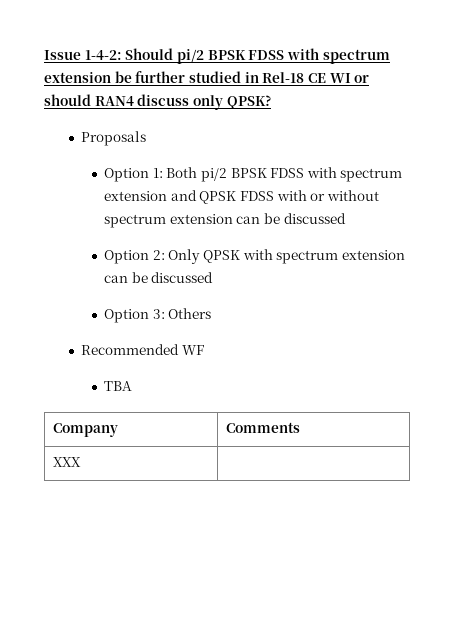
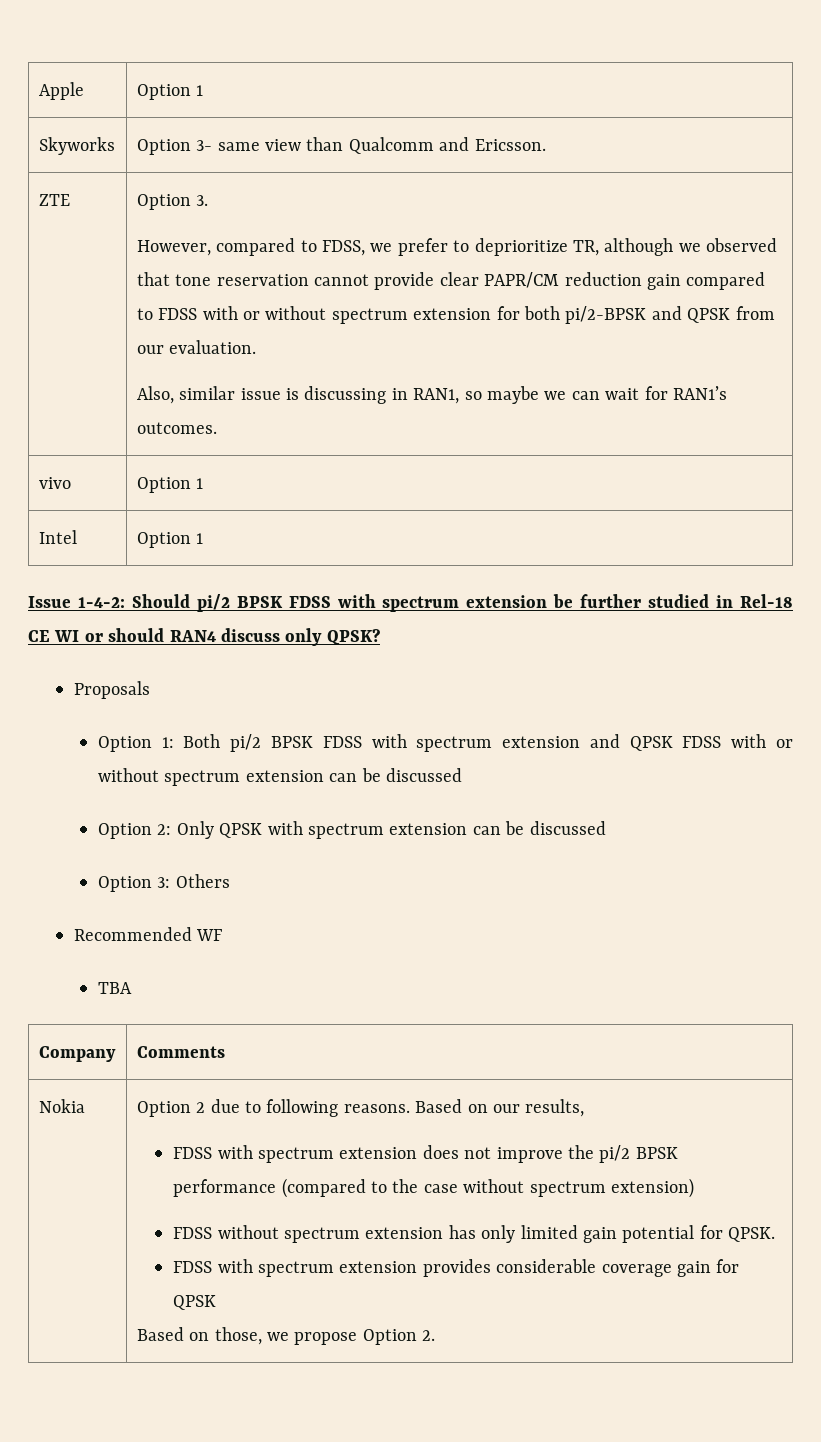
+ Apple | Option 1
+ Skyworks | Option 3- same view than Qualcomm and Ericsson.
+ ZTE | Option 3.
+ However, compared to FDSS, we prefer to deprioritize TR, although we observed that tone reservation cannot provide clear PAPR/CM reduction gain compared to FDSS with or without spectrum extension for both pi/2-BPSK and QPSK from our evaluation.
+ Also, similar issue is discussing in RAN1, so maybe we can wait for RAN1’s outcomes.
+ vivo | Option 1
+ Intel | Option 1
- XXX
+ Nokia | Option 2 due to following reasons. Based on our results,
+ FDSS with spectrum extension does not improve the pi/2 BPSK performance (compared to the case without spectrum extension)
+ FDSS without spectrum extension has only limited gain potential for QPSK.
+ FDSS with spectrum extension provides considerable coverage gain for QPSK
+ Based on those, we propose Option 2.

